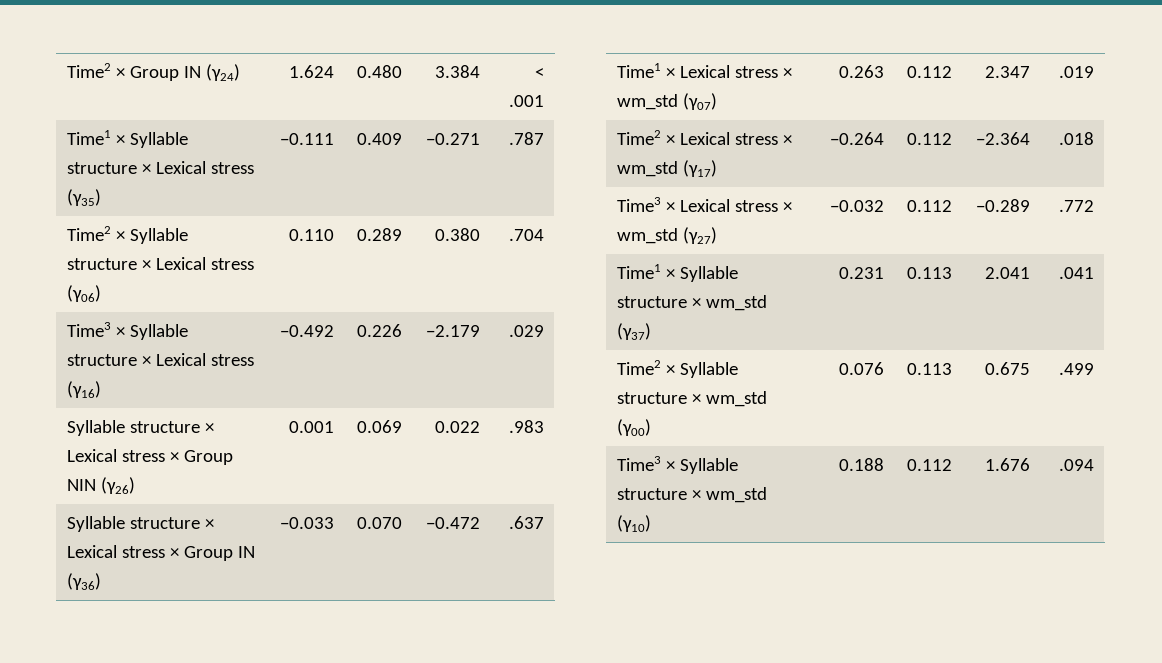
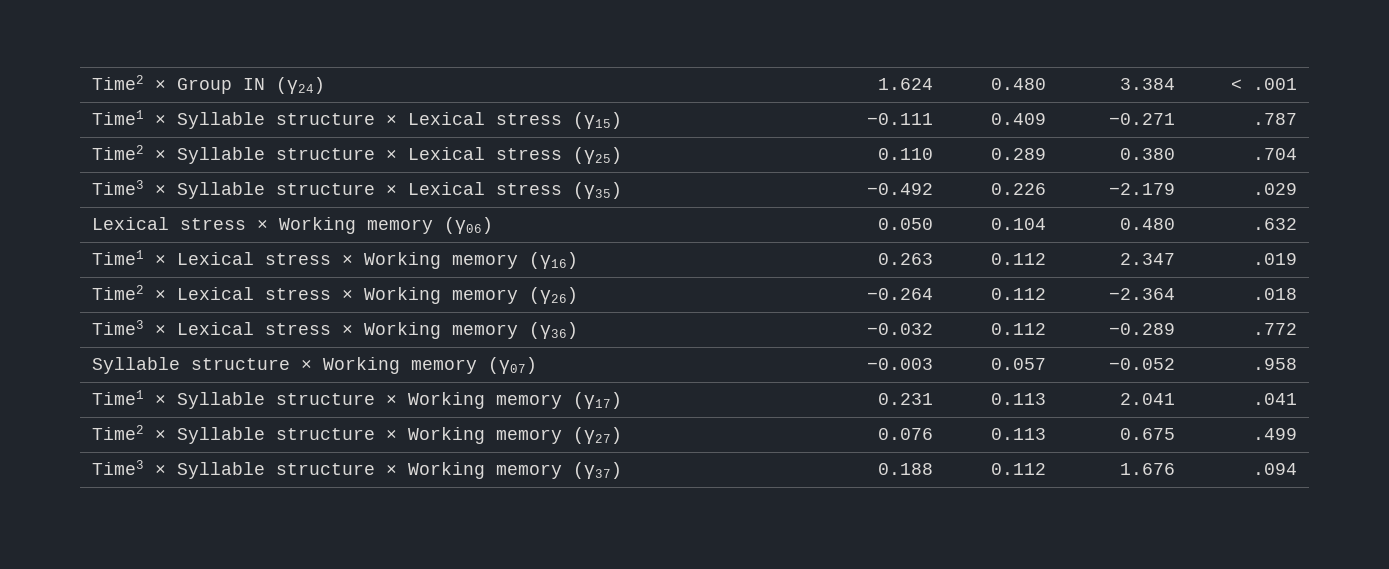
- Time1 × Syllable structure × Lexical stress (γ35) | −0.111 | 0.409 | −0.271 | .787
+ Time1 × Syllable structure × Lexical stress (γ15) | −0.111 | 0.409 | −0.271 | .787
- Time2 × Syllable structure × Lexical stress (γ06) | 0.110 | 0.289 | 0.380 | .704
+ Time2 × Syllable structure × Lexical stress (γ25) | 0.110 | 0.289 | 0.380 | .704
- Time3 × Syllable structure × Lexical stress (γ16) | −0.492 | 0.226 | −2.179 | .029
+ Time3 × Syllable structure × Lexical stress (γ35) | −0.492 | 0.226 | −2.179 | .029
- Syllable structure × Lexical stress × Group NIN (γ26) | 0.001 | 0.069 | 0.022 | .983
- Syllable structure × Lexical stress × Group IN (γ36) | −0.033 | 0.070 | −0.472 | .637
+ Lexical stress × Working memory (γ06) | 0.050 | 0.104 | 0.480 | .632
- Time1 × Lexical stress × wm_std (γ07) | 0.263 | 0.112 | 2.347 | .019
+ Time1 × Lexical stress × Working memory (γ16) | 0.263 | 0.112 | 2.347 | .019
- Time2 × Lexical stress × wm_std (γ17) | −0.264 | 0.112 | −2.364 | .018
+ Time2 × Lexical stress × Working memory (γ26) | −0.264 | 0.112 | −2.364 | .018
- Time3 × Lexical stress × wm_std (γ27) | −0.032 | 0.112 | −0.289 | .772
+ Time3 × Lexical stress × Working memory (γ36) | −0.032 | 0.112 | −0.289 | .772
- Time1 × Syllable structure × wm_std (γ37) | 0.231 | 0.113 | 2.041 | .041
+ Syllable structure × Working memory (γ07) | −0.003 | 0.057 | −0.052 | .958
+ Time1 × Syllable structure × Working memory (γ17) | 0.231 | 0.113 | 2.041 | .041
- Time2 × Syllable structure × wm_std (γ00) | 0.076 | 0.113 | 0.675 | .499
+ Time2 × Syllable structure × Working memory (γ27) | 0.076 | 0.113 | 0.675 | .499
- Time3 × Syllable structure × wm_std (γ10) | 0.188 | 0.112 | 1.676 | .094
+ Time3 × Syllable structure × Working memory (γ37) | 0.188 | 0.112 | 1.676 | .094

